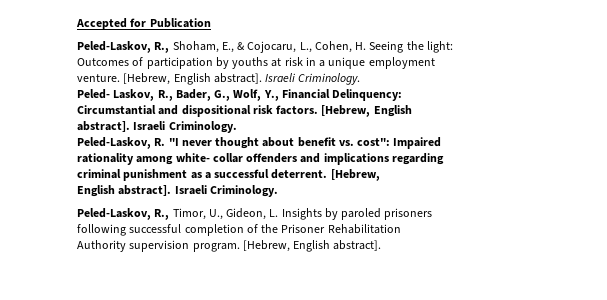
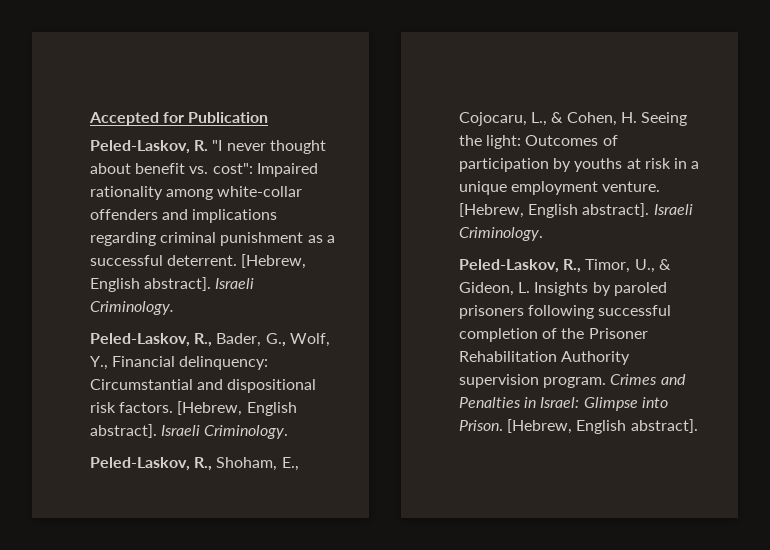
+ Peled-Laskov, R. "I never thought about benefit vs. cost": Impaired rationality among white-collar offenders and implications regarding criminal punishment as a successful deterrent. [Hebrew, English abstract]. Israeli Criminology.
+ Peled-Laskov, R., Bader, G., Wolf, Y., Financial delinquency: Circumstantial and dispositional risk factors. [Hebrew, English abstract]. Israeli Criminology.
- Peled-Laskov, R., Shoham, E., & Cojocaru, L., Cohen, H. Seeing the light:
- Outcomes of participation by youths at risk in a unique employment
- venture.
+ Peled-Laskov, R., Shoham, E., Cojocaru, L., & Cohen, H. Seeing the light: Outcomes of participation by youths at risk in a unique employment venture.
- Peled- Laskov, R., Bader, G., Wolf, Y., Financial Delinquency:
- Circumstantial and dispositional risk factors. [Hebrew, English
- abstract]. Israeli Criminology.
- Peled-Laskov, R. "I never thought about benefit vs. cost": Impaired
- rationality among white- collar offenders and implications regarding
- criminal punishment as a successful deterrent. [Hebrew,
- English abstract]. Israeli Criminology.
- Peled-Laskov, R., Timor, U., Gideon, L. Insights by paroled prisoners
- following successful completion of the Prisoner Rehabilitation
- Authority supervision program.
+ Peled-Laskov, R., Timor, U., & Gideon, L. Insights by paroled prisoners following successful completion of the Prisoner Rehabilitation Authority supervision program.
+ Crimes and Penalties in Israel: Glimpse into Prison.

